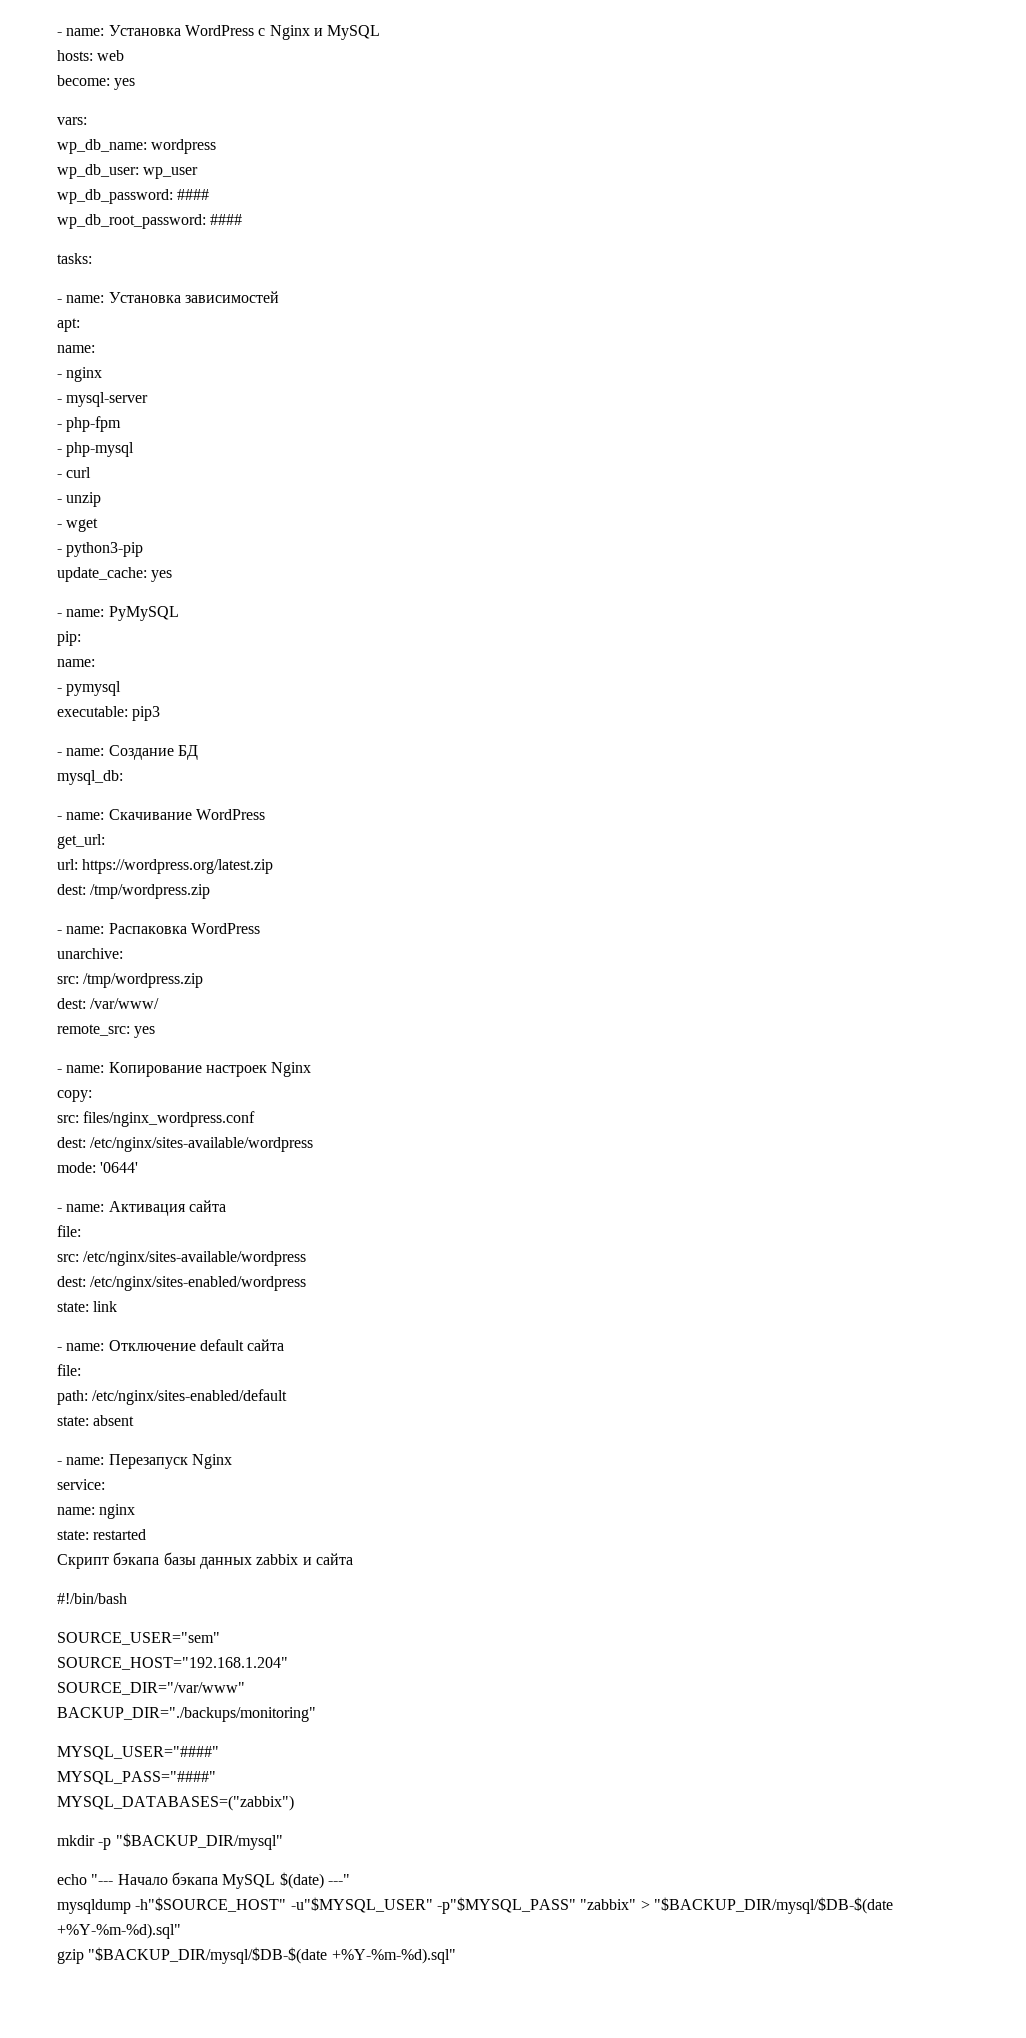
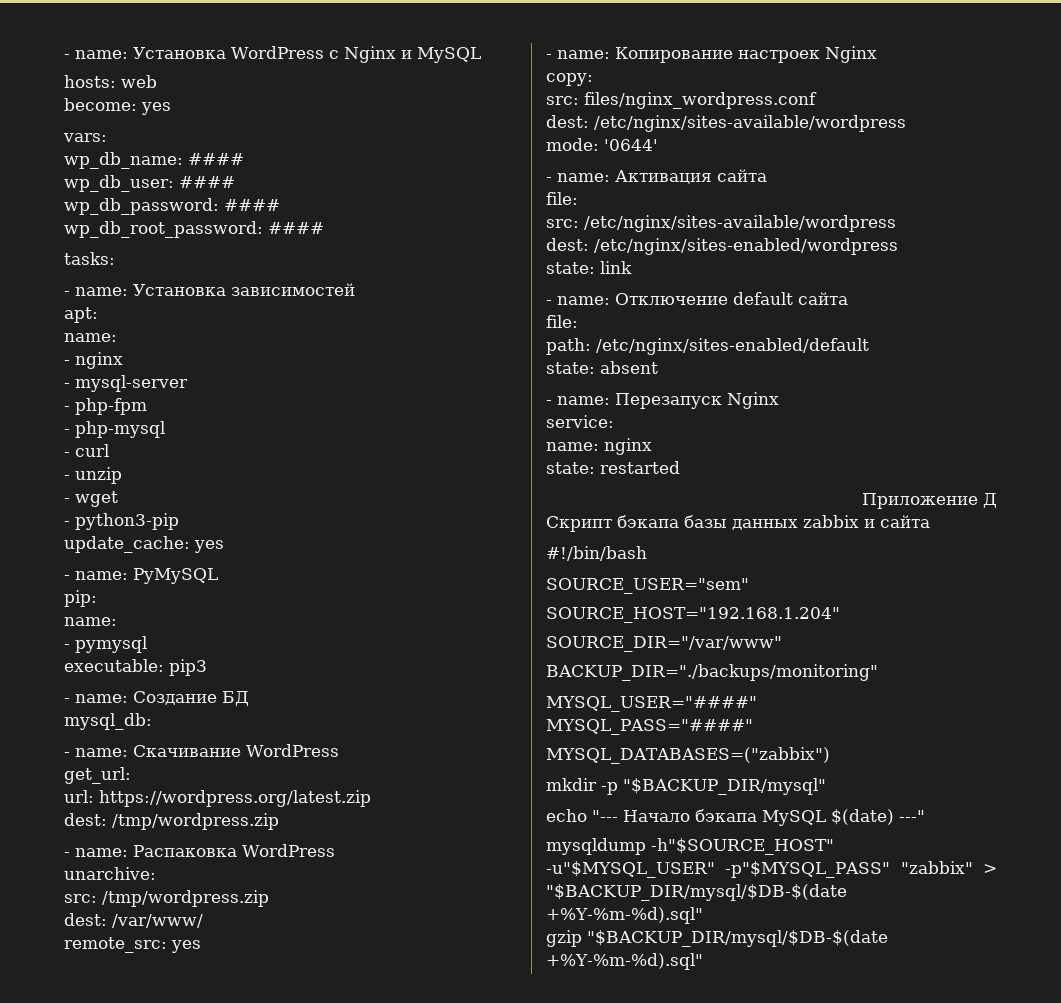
- wp_db_name: wordpress
+ wp_db_name: ####
- wp_db_user: wp_user
+ wp_db_user: ####
+ Приложение Д

